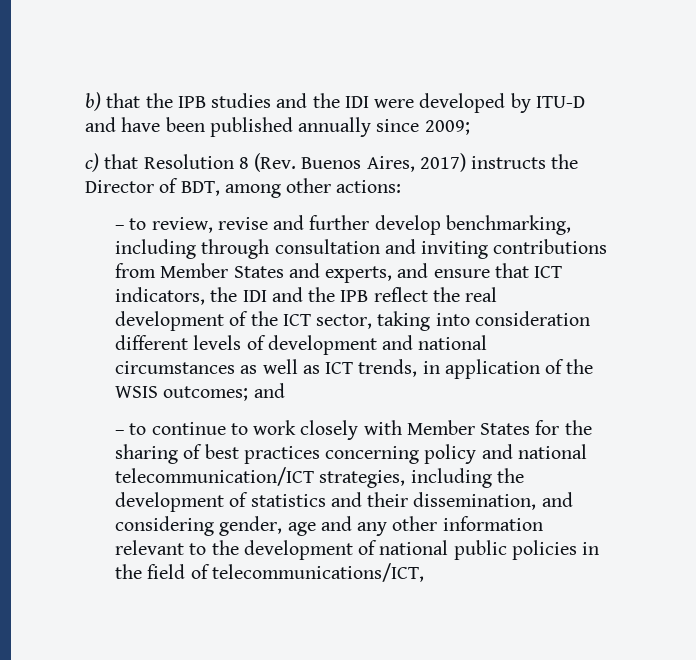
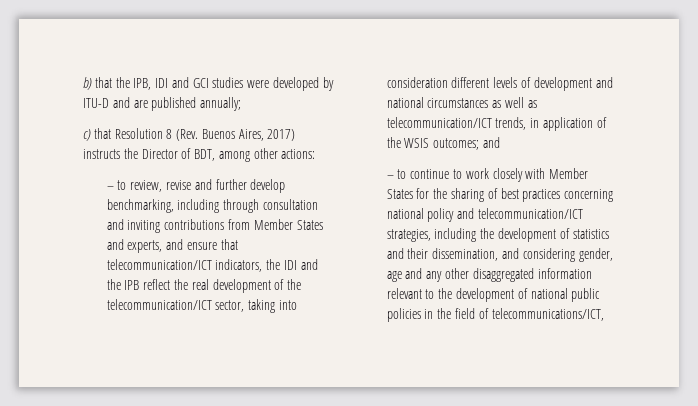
- b) that the IPB studies and the IDI were developed by ITU-D and have been published annually since 2009;
+ b) that the IPB, IDI and GCI studies were developed by ITU-D and are published annually;
- – to review, revise and further develop benchmarking, including through consultation and inviting contributions from Member States and experts, and ensure that ICT indicators, the IDI and the IPB reflect the real development of the ICT sector, taking into consideration different levels of development and national circumstances as well as ICT trends, in application of the WSIS outcomes; and
+ – to review, revise and further develop benchmarking, including through consultation and inviting contributions from Member States and experts, and ensure that telecommunication/ICT indicators, the IDI and the IPB reflect the real development of the telecommunication/ICT sector, taking into consideration different levels of development and national circumstances as well as telecommunication/ICT trends, in application of the WSIS outcomes; and
- – to continue to work closely with Member States for the sharing of best practices concerning policy and national telecommunication/ICT strategies, including the development of statistics and their dissemination, and considering gender, age and any other information relevant to the development of national public policies in the field of telecommunications/ICT,
+ – to continue to work closely with Member States for the sharing of best practices concerning national policy and telecommunication/ICT strategies, including the development of statistics and their dissemination, and considering gender, age and any other disaggregated information relevant to the development of national public policies in the field of telecommunications/ICT,

